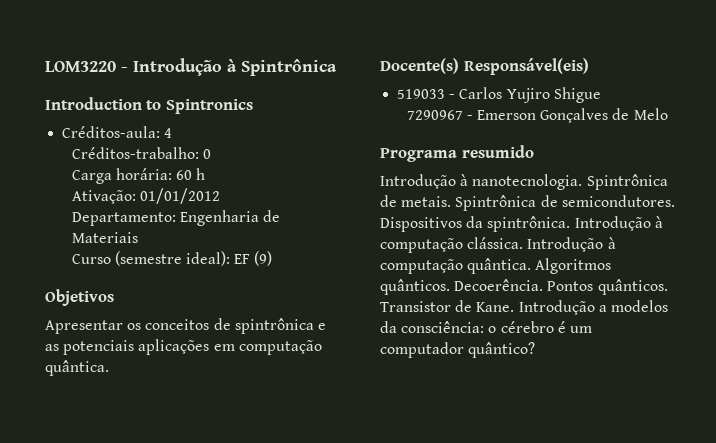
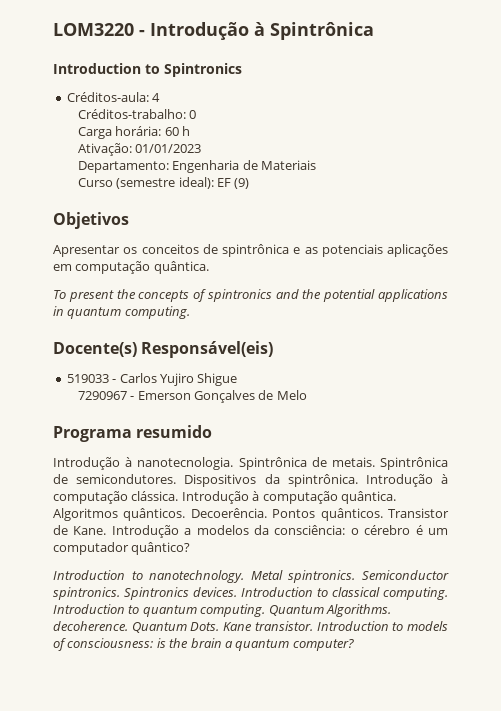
- Ativação: 01/01/2012
+ Ativação: 01/01/2023
+ To present the concepts of spintronics and the potential applications in quantum computing.
+ Introduction to nanotechnology. Metal spintronics. Semiconductor spintronics. Spintronics devices. Introduction to classical computing. Introduction to quantum computing. Quantum Algorithms. decoherence. Quantum Dots. Kane transistor. Introduction to models of consciousness: is the brain a quantum computer?

